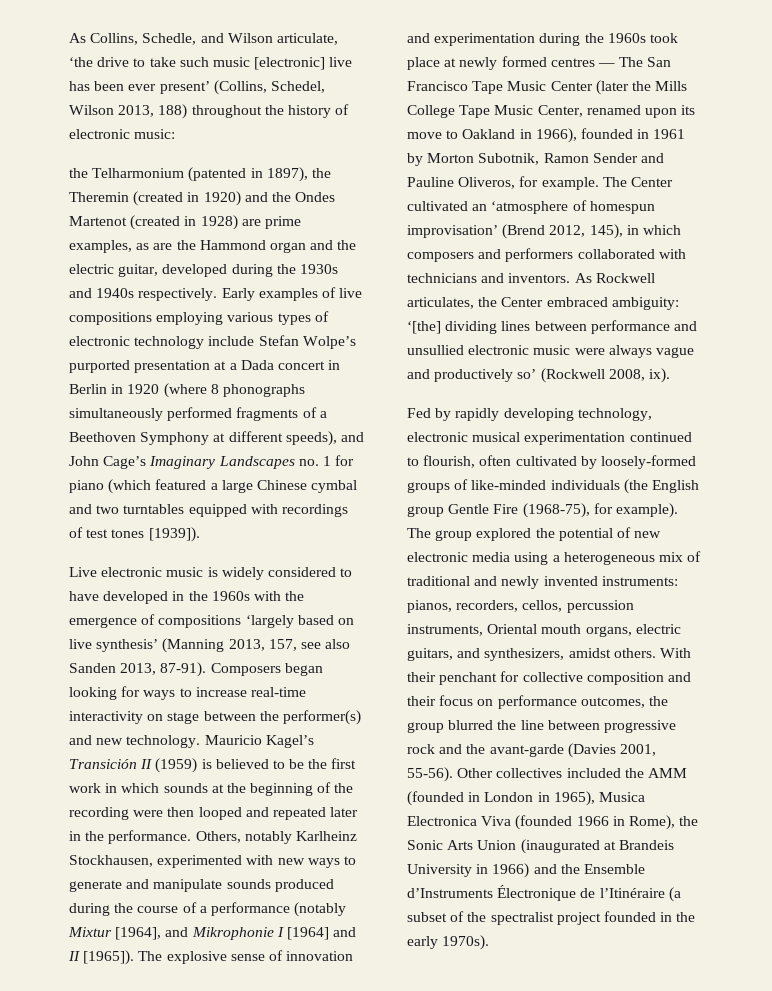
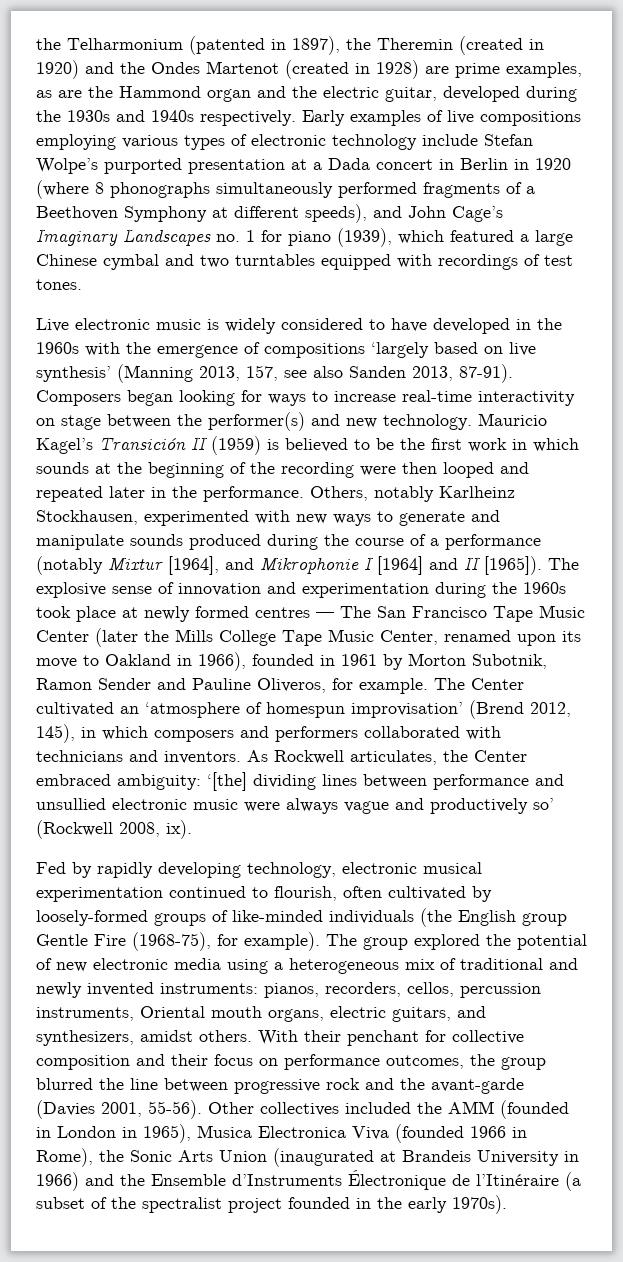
- As Collins, Schedle, and Wilson articulate, ‘the drive to take such music [electronic] live has been ever present’ (Collins, Schedel, Wilson 2013, 188) throughout the history of electronic music:
- Early examples of live compositions employing various types of electronic technology include Stefan Wolpe’s purported presentation at a Dada concert in Berlin in 1920 (where 8 phonographs simultaneously performed fragments of a Beethoven Symphony at different speeds), and John Cage’s Imaginary Landscapes no. 1 for piano (which featured a large Chinese cymbal and two turntables equipped with recordings of test tones [1939]).
+ Early examples of live compositions employing various types of electronic technology include Stefan Wolpe’s purported presentation at a Dada concert in Berlin in 1920 (where 8 phonographs simultaneously performed fragments of a Beethoven Symphony at different speeds), and John Cage’s Imaginary Landscapes no. 1 for piano (1939), which featured a large Chinese cymbal and two turntables equipped with recordings of test tones.

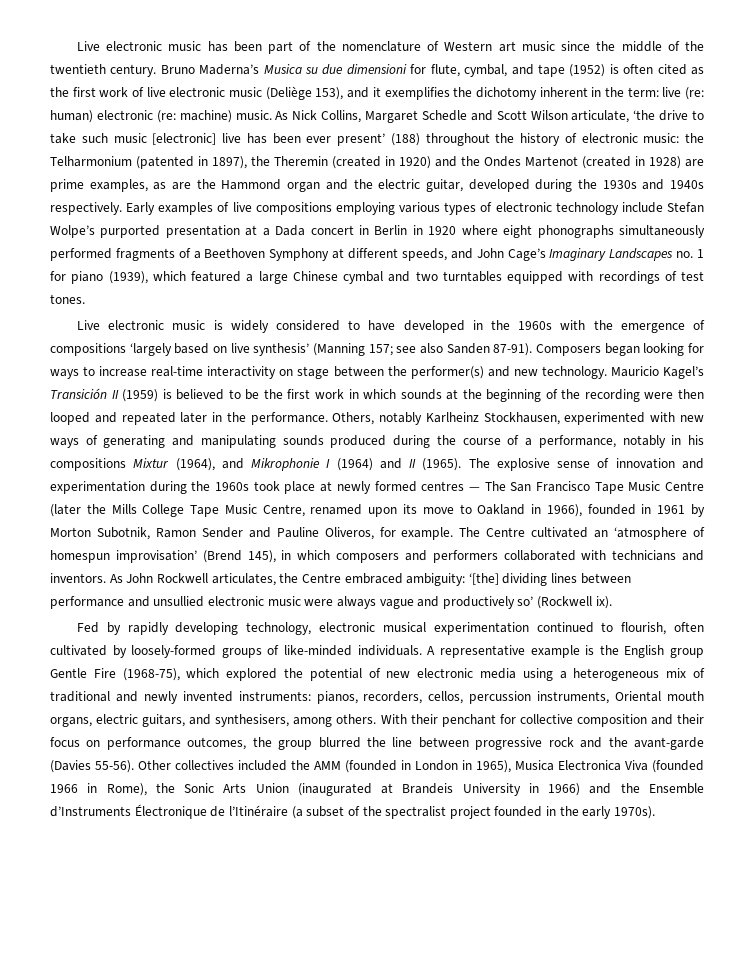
- the Telharmonium (patented in 1897), the Theremin (created in 1920) and the Ondes Martenot (created in 1928) are prime examples, as are the Hammond organ and the electric guitar, developed during the 1930s and 1940s respectively.
+ Live electronic music has been part of the nomenclature of Western art music since the middle of the twentieth century. Bruno Maderna’s Musica su due dimensioni for flute, cymbal, and tape (1952) is often cited as the first work of live electronic music (Deliège 153), and it exemplifies the dichotomy inherent in the term: live (re: human) electronic (re: machine) music. As Nick Collins, Margaret Schedle and Scott Wilson articulate, ‘the drive to take such music [electronic] live has been ever present’ (188) throughout the history of electronic music: the Telharmonium (patented in 1897), the Theremin (created in 1920) and the Ondes Martenot (created in 1928) are prime examples, as are the Hammond organ and the electric guitar, developed during the 1930s and 1940s respectively.
- Early examples of live compositions employing various types of electronic technology include Stefan Wolpe’s purported presentation at a Dada concert in Berlin in 1920 (where 8 phonographs simultaneously performed fragments of a Beethoven Symphony at different speeds), and John Cage’s Imaginary Landscapes no. 1 for piano (1939), which featured a large Chinese cymbal and two turntables equipped with recordings of test tones.
+ Early examples of live compositions employing various types of electronic technology include Stefan Wolpe’s purported presentation at a Dada concert in Berlin in 1920 where eight phonographs simultaneously performed fragments of a Beethoven Symphony at different speeds, and John Cage’s Imaginary Landscapes no. 1 for piano (1939), which featured a large Chinese cymbal and two turntables equipped with recordings of test tones.
- Live electronic music is widely considered to have developed in the 1960s with the emergence of compositions ‘largely based on live synthesis’ (Manning 2013, 157, see also Sanden 2013, 87-91).
+ Live electronic music is widely considered to have developed in the 1960s with the emergence of compositions ‘largely based on live synthesis’ (Manning 157; see also Sanden 87-91).
- Others, notably Karlheinz Stockhausen, experimented with new ways to generate and manipulate sounds produced during the course of a performance (notably Mixtur [1964], and Mikrophonie I [1964] and II [1965]).
+ Others, notably Karlheinz Stockhausen, experimented with new ways of generating and manipulating sounds produced during the course of a performance, notably in his compositions Mixtur (1964), and Mikrophonie I (1964) and II (1965).
- The explosive sense of innovation and experimentation during the 1960s took place at newly formed centres — The San Francisco Tape Music Center (later the Mills College Tape Music Center, renamed upon its move to Oakland in 1966), founded in 1961 by Morton Subotnik, Ramon Sender and Pauline Oliveros, for example.
+ The explosive sense of innovation and experimentation during the 1960s took place at newly formed centres — The San Francisco Tape Music Centre (later the Mills College Tape Music Centre, renamed upon its move to Oakland in 1966), founded in 1961 by Morton Subotnik, Ramon Sender and Pauline Oliveros, for example.
- The Center cultivated an ‘atmosphere of homespun improvisation’ (Brend 2012, 145), in which composers and performers collaborated with technicians and inventors.
+ The Centre cultivated an ‘atmosphere of homespun improvisation’ (Brend 145), in which composers and performers collaborated with technicians and inventors.
- As Rockwell articulates, the Center embraced ambiguity: ‘[the] dividing lines between performance and unsullied electronic music were always vague and productively so’ (Rockwell 2008, ix).
+ As John Rockwell articulates, the Centre embraced ambiguity: ‘[the] dividing lines between performance and unsullied electronic music were always vague and productively so’ (Rockwell ix).
- Fed by rapidly developing technology, electronic musical experimentation continued to flourish, often cultivated by loosely-formed groups of like-minded individuals (the English group Gentle Fire (1968-75), for example). The group explored the potential of new electronic media using a heterogeneous mix of traditional and newly invented instruments: pianos, recorders, cellos, percussion instruments, Oriental mouth organs, electric guitars, and synthesizers, amidst others.
+ Fed by rapidly developing technology, electronic musical experimentation continued to flourish, often cultivated by loosely-formed groups of like-minded individuals. A representative example is the English group Gentle Fire (1968-75), which explored the potential of new electronic media using a heterogeneous mix of traditional and newly invented instruments: pianos, recorders, cellos, percussion instruments, Oriental mouth organs, electric guitars, and synthesisers, among others.
- With their penchant for collective composition and their focus on performance outcomes, the group blurred the line between progressive rock and the avant-garde (Davies 2001, 55-56).
+ With their penchant for collective composition and their focus on performance outcomes, the group blurred the line between progressive rock and the avant-garde (Davies 55-56).

